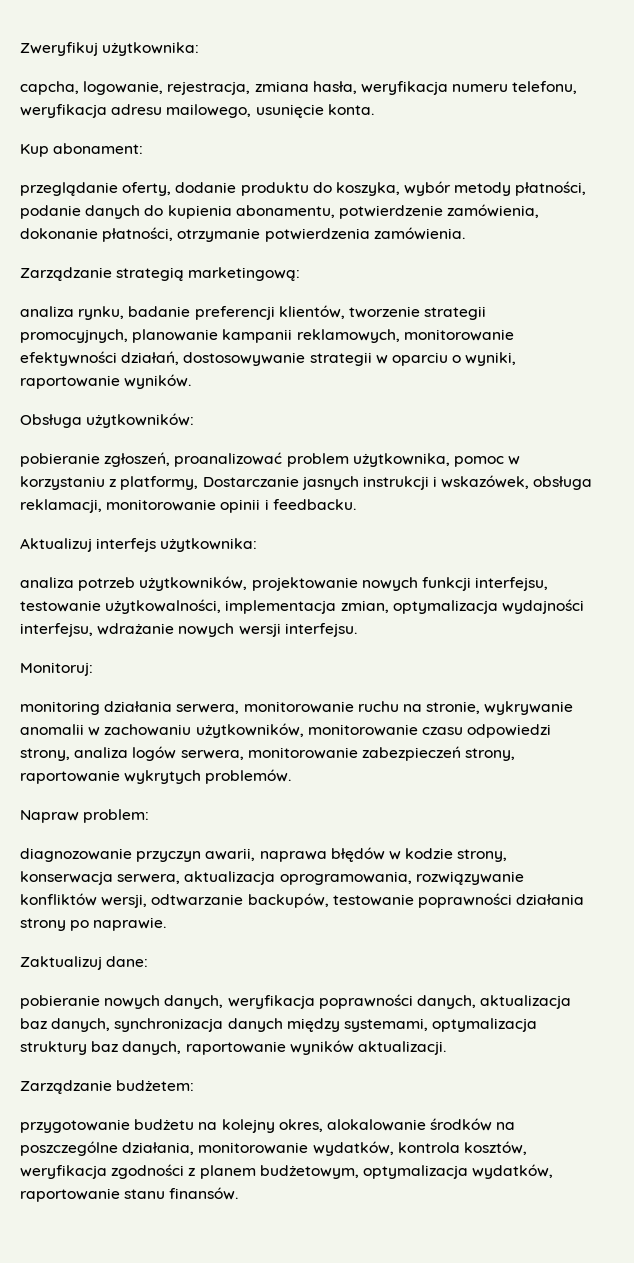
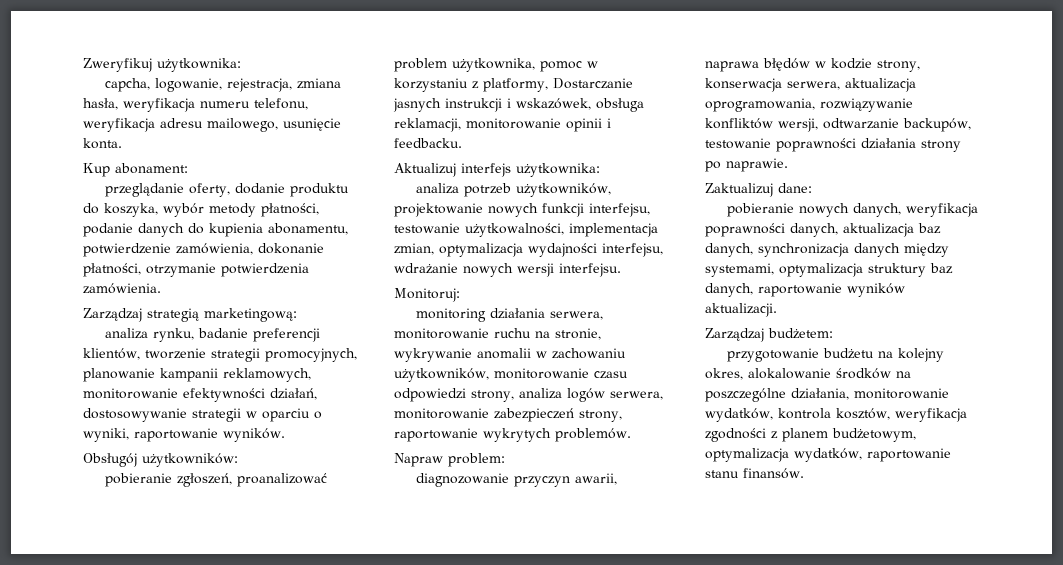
- Zarządzanie strategią marketingową:
+ Zarządzaj strategią marketingową:
- Obsługa użytkowników:
+ Obsługój użytkowników:
- Zarządzanie budżetem:
+ Zarządzaj budżetem:

